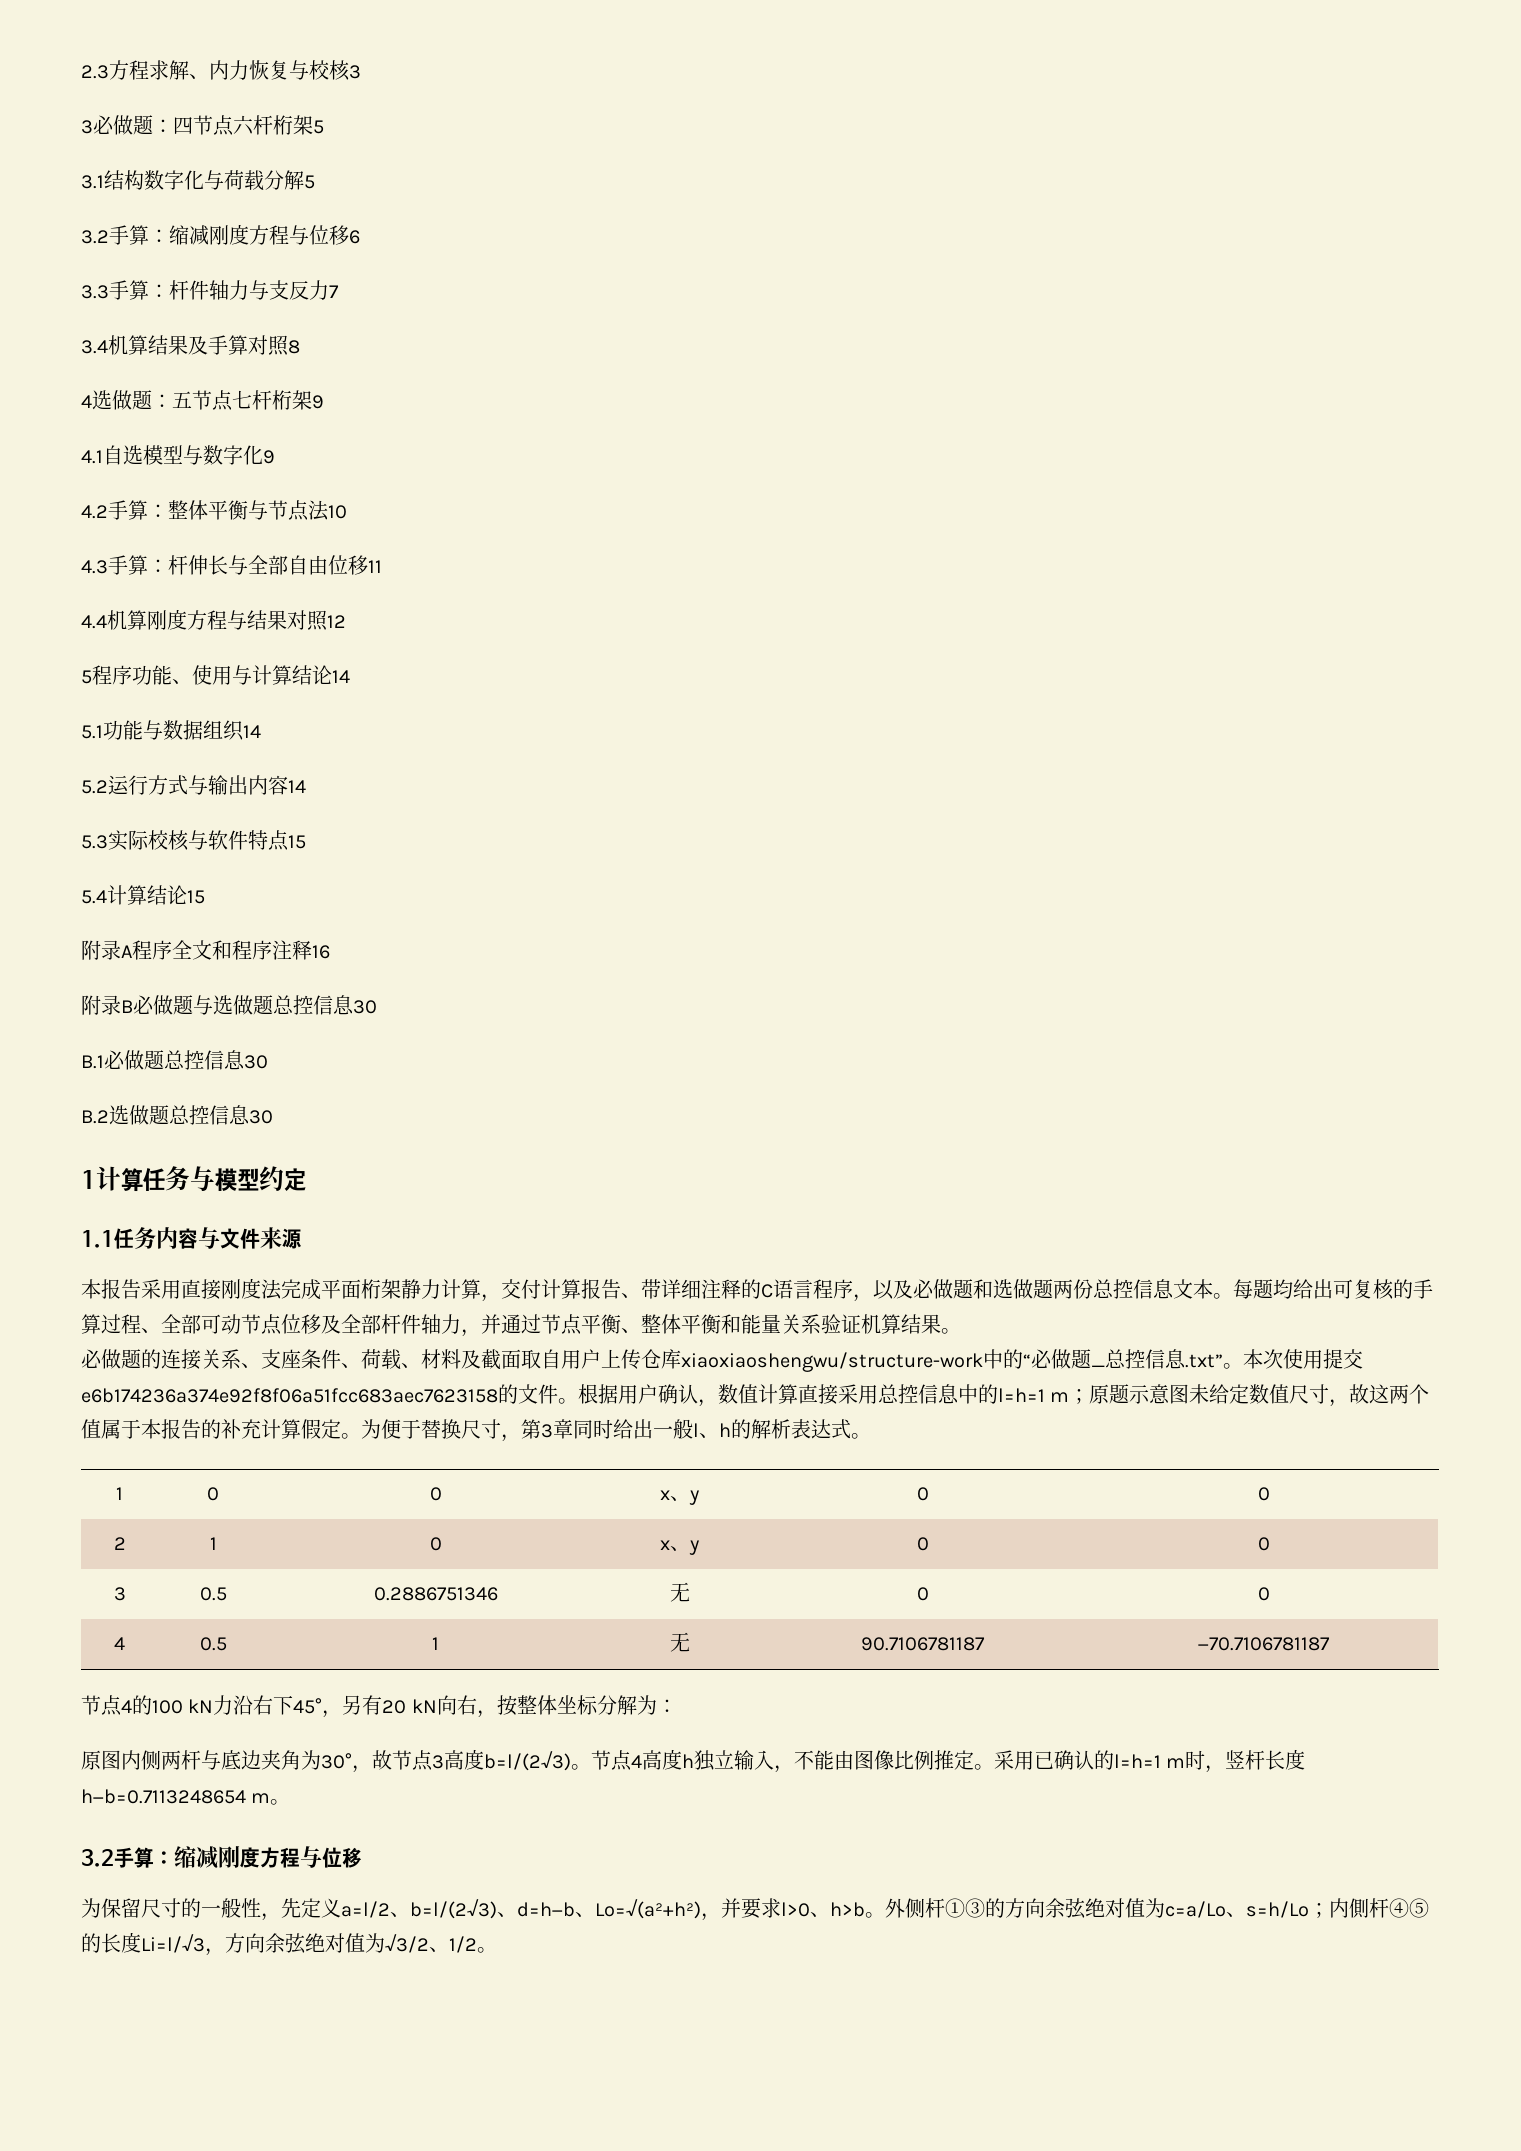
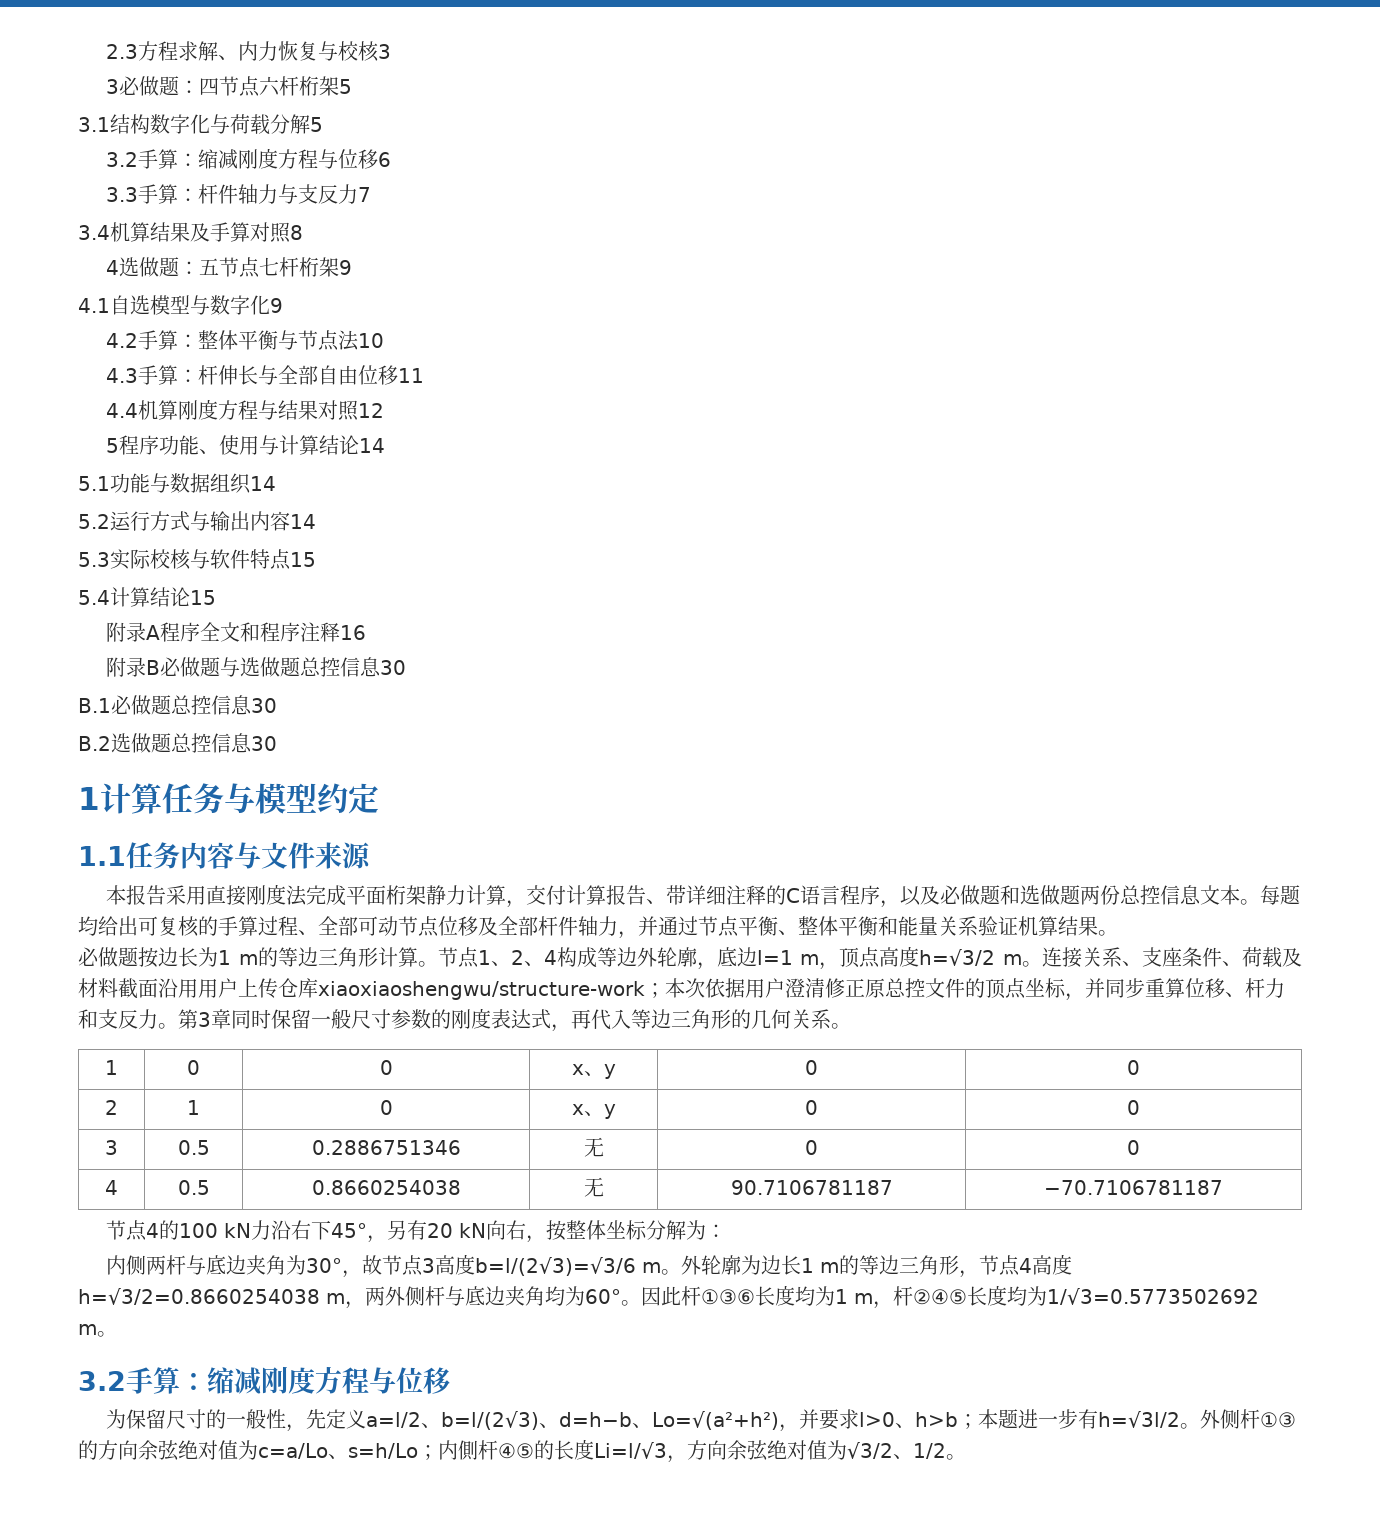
- 必做题的连接关系、支座条件、荷载、材料及截面取自用户上传仓库xiaoxiaoshengwu/structure-work中的“必做题_总控信息.txt”。本次使用提交e6b174236a374e92f8f06a51fcc683aec7623158的文件。根据用户确认，数值计算直接采用总控信息中的l=h=1 m；原题示意图未给定数值尺寸，故这两个值属于本报告的补充计算假定。为便于替换尺寸，第3章同时给出一般l、h的解析表达式。
+ 必做题按边长为1 m的等边三角形计算。节点1、2、4构成等边外轮廓，底边l=1 m，顶点高度h=√3/2 m。连接关系、支座条件、荷载及材料截面沿用用户上传仓库xiaoxiaoshengwu/structure-work；本次依据用户澄清修正原总控文件的顶点坐标，并同步重算位移、杆力和支反力。第3章同时保留一般尺寸参数的刚度表达式，再代入等边三角形的几何关系。
- 4 | 0.5 | 1 | 无 | 90.7106781187 | −70.7106781187
+ 4 | 0.5 | 0.8660254038 | 无 | 90.7106781187 | −70.7106781187
- 原图内侧两杆与底边夹角为30°，故节点3高度b=l/(2√3)。节点4高度h独立输入，不能由图像比例推定。采用已确认的l=h=1 m时，竖杆长度h−b=0.7113248654 m。
+ 内侧两杆与底边夹角为30°，故节点3高度b=l/(2√3)=√3/6 m。外轮廓为边长1 m的等边三角形，节点4高度h=√3/2=0.8660254038 m，两外侧杆与底边夹角均为60°。因此杆①③⑥长度均为1 m，杆②④⑤长度均为1/√3=0.5773502692 m。
- 为保留尺寸的一般性，先定义a=l/2、b=l/(2√3)、d=h−b、Lo=√(a²+h²)，并要求l>0、h>b。
+ 为保留尺寸的一般性，先定义a=l/2、b=l/(2√3)、d=h−b、Lo=√(a²+h²)，并要求l>0、h>b；本题进一步有h=√3l/2。

